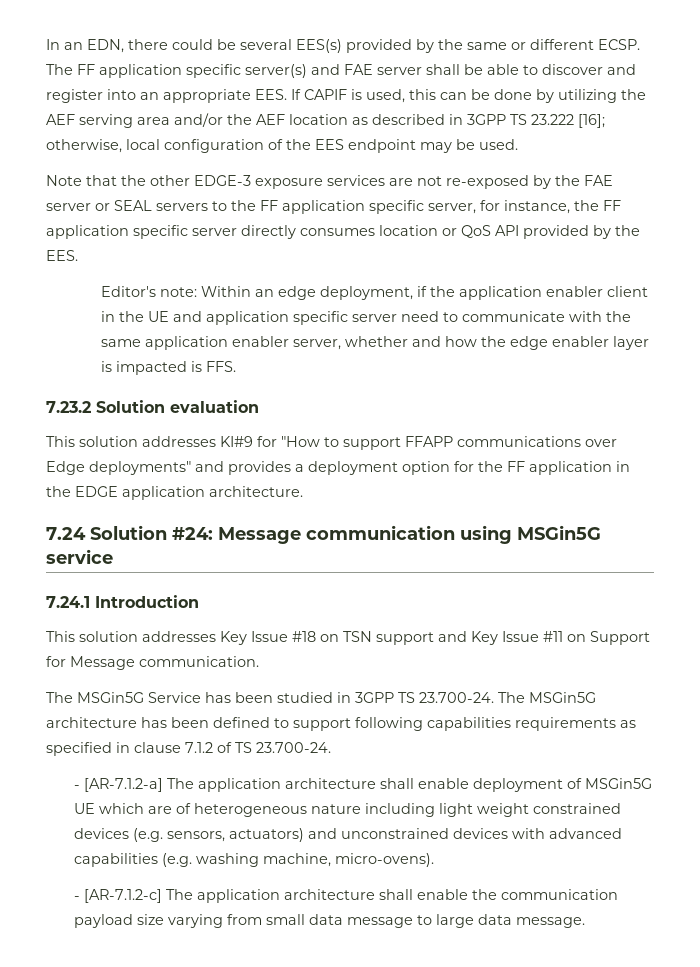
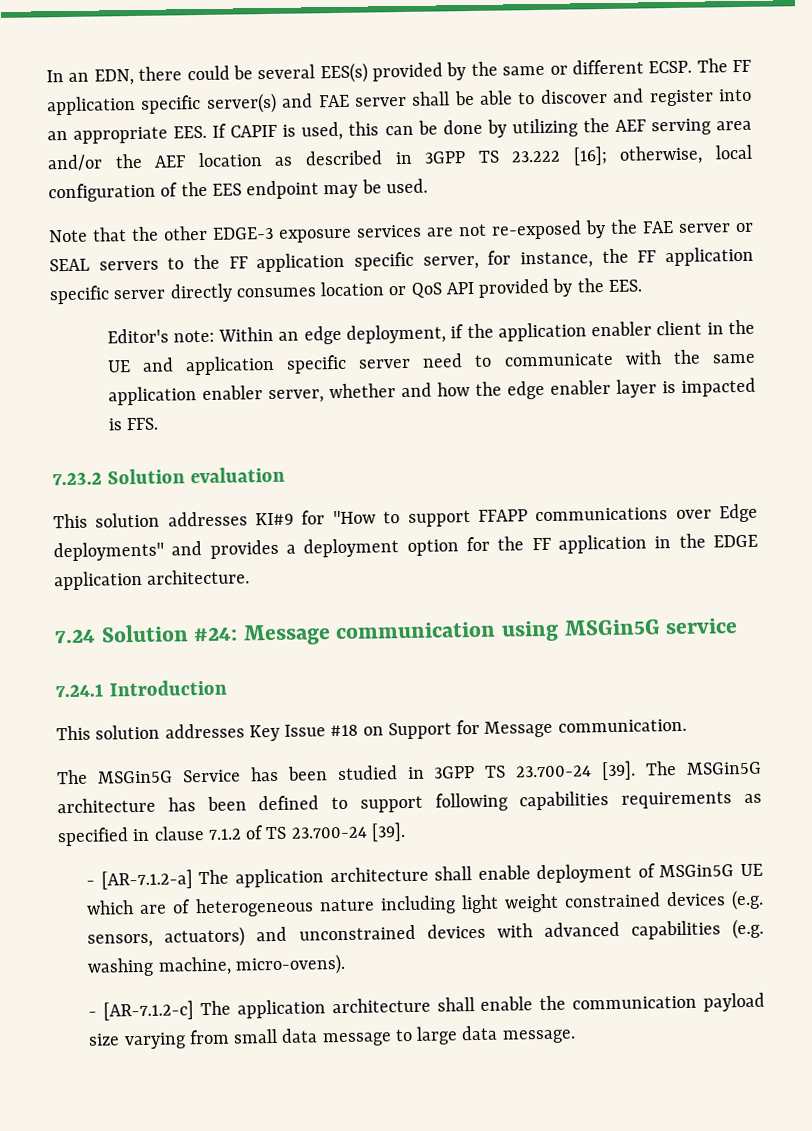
- This solution addresses Key Issue #18 on TSN support and Key Issue #11 on Support for Message communication.
+ This solution addresses Key Issue #18 on Support for Message communication.
- The MSGin5G Service has been studied in 3GPP TS 23.700-24. The MSGin5G architecture has been defined to support following capabilities requirements as specified in clause 7.1.2 of TS 23.700-24.
+ The MSGin5G Service has been studied in 3GPP TS 23.700-24 [39]. The MSGin5G architecture has been defined to support following capabilities requirements as specified in clause 7.1.2 of TS 23.700-24 [39].

